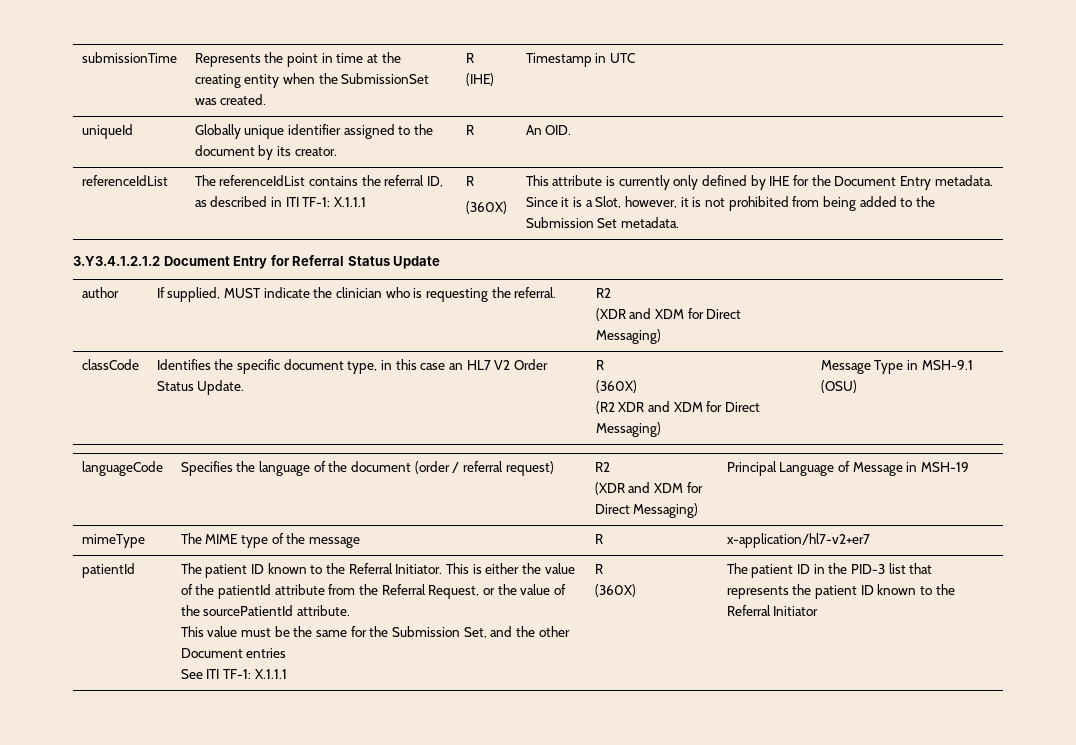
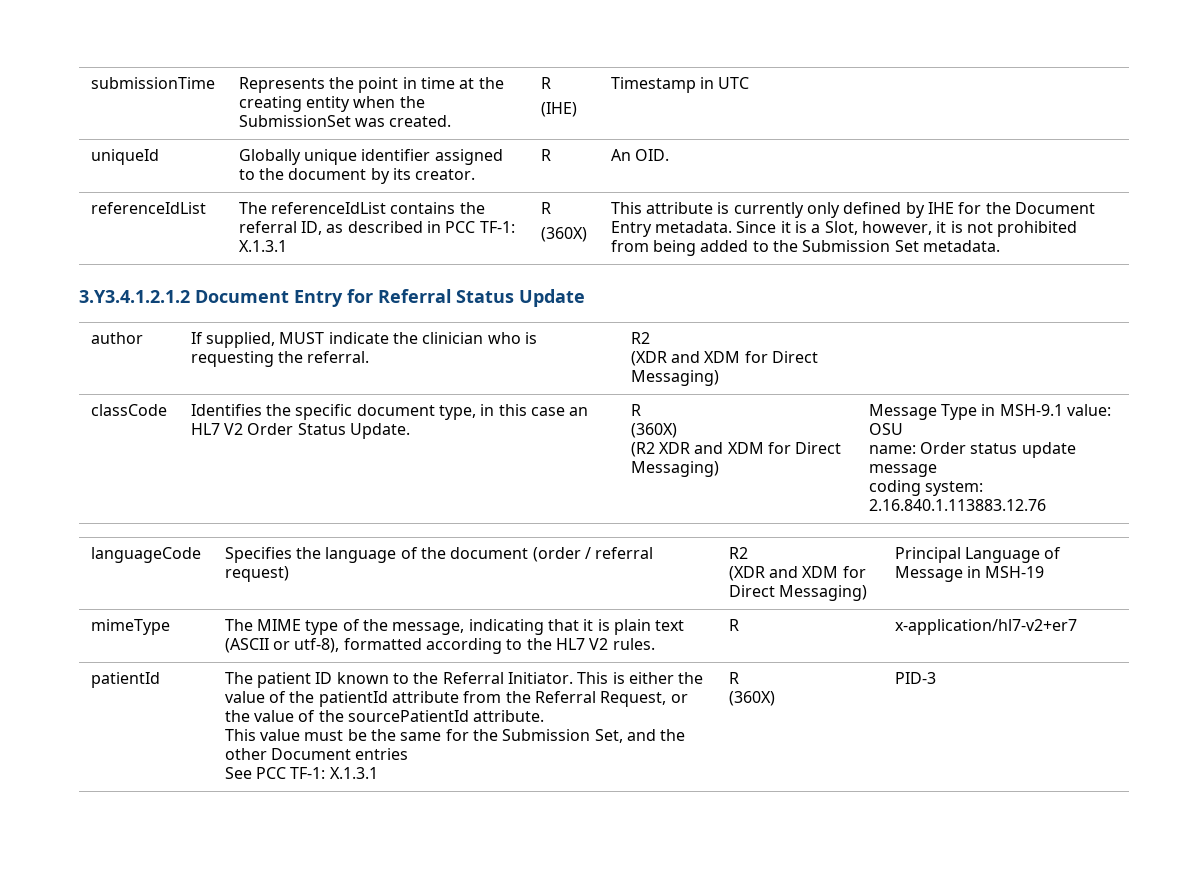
- The referenceIdList contains the referral ID, as described in ITI TF-1: X.1.1.1
+ The referenceIdList contains the referral ID, as described in PCC TF-1: X.1.3.1
  classCode | Identifies the specific document type, in this case an HL7 V2 Order Status Update. | R
  (360X)
- (R2 XDR and XDM for Direct Messaging) | Message Type in MSH-9.1 (OSU)
+ (R2 XDR and XDM for Direct Messaging) | Message Type in MSH-9.1 value: OSU
+ name: Order status update message
+ coding system: 2.16.840.1.113883.12.76
- mimeType | The MIME type of the message | R | x-application/hl7-v2+er7
+ mimeType | The MIME type of the message, indicating that it is plain text (ASCII or utf-8), formatted according to the HL7 V2 rules. | R | x-application/hl7-v2+er7
- See ITI TF-1: X.1.1.1 | R
- (360X) | The patient ID in the PID-3 list that represents the patient ID known to the Referral Initiator
+ See PCC TF-1: X.1.3.1 | R
+ (360X) | PID-3

